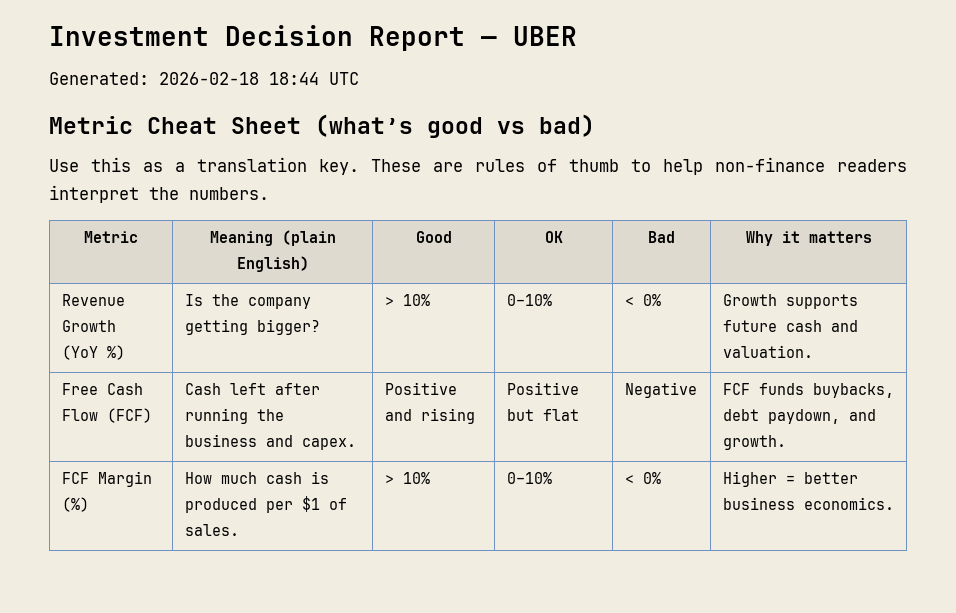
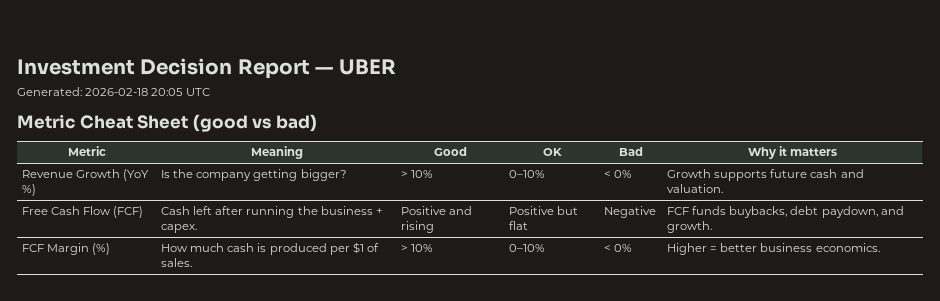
- Generated: 2026-02-18 18:44 UTC
+ Generated: 2026-02-18 20:05 UTC
- Metric Cheat Sheet (what’s good vs bad)
+ Metric Cheat Sheet (good vs bad)
- Use this as a translation key. These are rules of thumb to help non-finance readers interpret the numbers.
- Metric | Meaning (plain English) | Good | OK | Bad | Why it matters
+ Metric | Meaning | Good | OK | Bad | Why it matters
- Free Cash Flow (FCF) | Cash left after running the business and capex. | Positive and rising | Positive but flat | Negative | FCF funds buybacks, debt paydown, and growth.
+ Free Cash Flow (FCF) | Cash left after running the business + capex. | Positive and rising | Positive but flat | Negative | FCF funds buybacks, debt paydown, and growth.

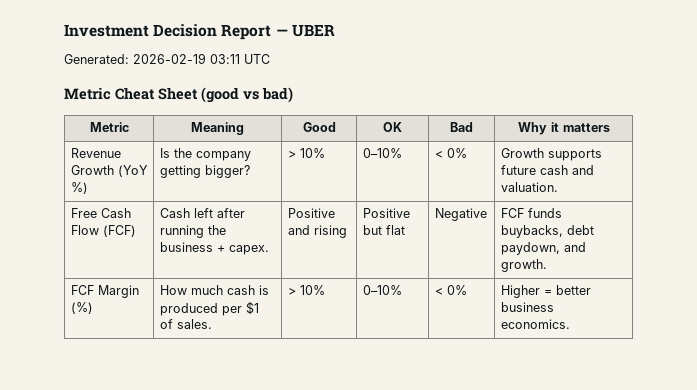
- Generated: 2026-02-18 20:05 UTC
+ Generated: 2026-02-19 03:11 UTC

